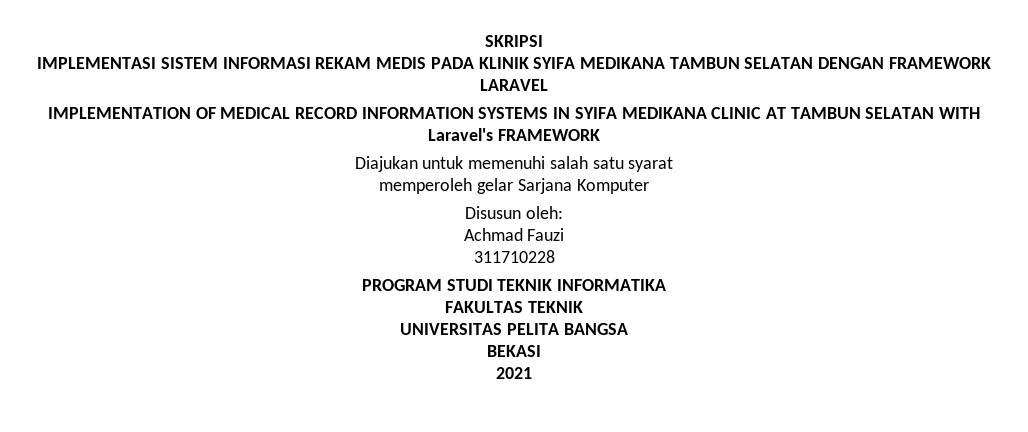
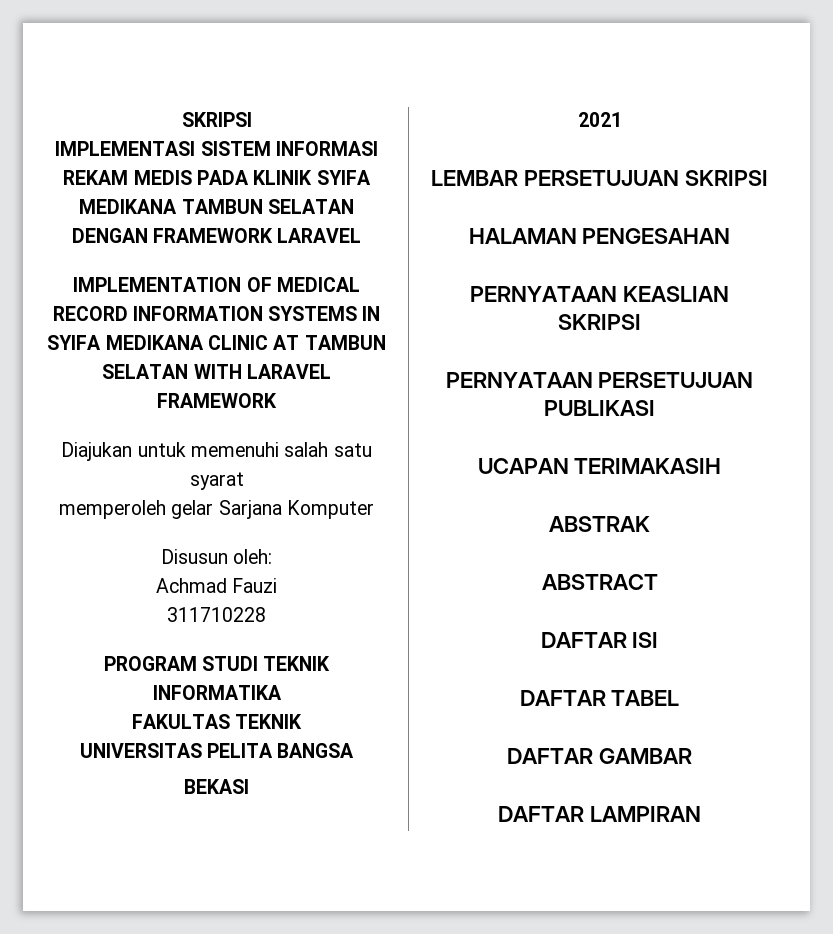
- IMPLEMENTATION OF MEDICAL RECORD INFORMATION SYSTEMS IN SYIFA MEDIKANA CLINIC AT TAMBUN SELATAN WITH Laravel's FRAMEWORK
+ IMPLEMENTATION OF MEDICAL RECORD INFORMATION SYSTEMS IN SYIFA MEDIKANA CLINIC AT TAMBUN SELATAN WITH LARAVEL FRAMEWORK
+ LEMBAR PERSETUJUAN SKRIPSI
+ HALAMAN PENGESAHAN
+ PERNYATAAN KEASLIAN SKRIPSI
+ PERNYATAAN PERSETUJUAN PUBLIKASI
+ UCAPAN TERIMAKASIH
+ ABSTRAK
+ ABSTRACT
+ DAFTAR ISI
+ DAFTAR TABEL
+ DAFTAR GAMBAR
+ DAFTAR LAMPIRAN

